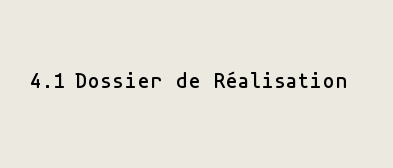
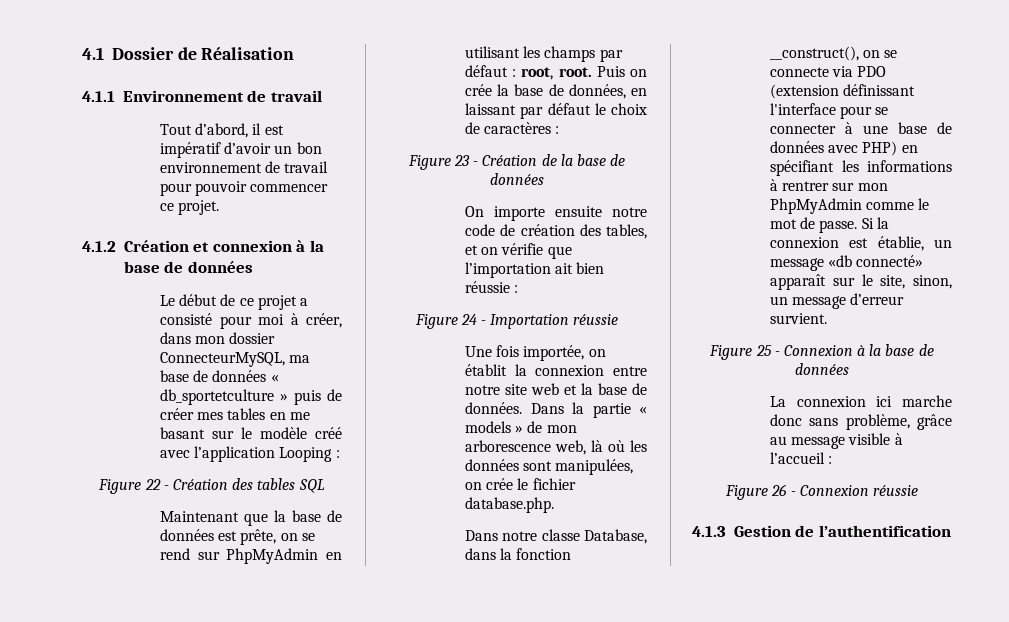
+ 4.1.1 Environnement de travail
+ Tout d’abord, il est impératif d’avoir un bon environnement de travail pour pouvoir commencer ce projet.
+ 4.1.2 Création et connexion à la base de données
+ Le début de ce projet a consisté pour moi à créer, dans mon dossier ConnecteurMySQL, ma base de données « db_sportetculture » puis de créer mes tables en me basant sur le modèle créé avec l’application Looping :
+ Figure 22 - Création des tables SQL
+ Maintenant que la base de données est prête, on se rend sur PhpMyAdmin en utilisant les champs par défaut : root, root. Puis on crée la base de données, en laissant par défaut le choix de caractères :
+ Figure 23 - Création de la base de données
+ On importe ensuite notre code de création des tables, et on vérifie que l’importation ait bien réussie :
+ Figure 24 - Importation réussie
+ Une fois importée, on établit la connexion entre notre site web et la base de données. Dans la partie « models » de mon arborescence web, là où les données sont manipulées, on crée le fichier database.php.
+ Dans notre classe Database, dans la fonction __construct(), on se connecte via PDO (extension définissant l'interface pour se connecter à une base de données avec PHP) en spécifiant les informations à rentrer sur mon PhpMyAdmin comme le mot de passe. Si la connexion est établie, un message «db connecté» apparaît sur le site, sinon, un message d’erreur survient.
+ Figure 25 - Connexion à la base de données
+ La connexion ici marche donc sans problème, grâce au message visible à l’accueil :
+ Figure 26 - Connexion réussie
+ 4.1.3 Gestion de l’authentification

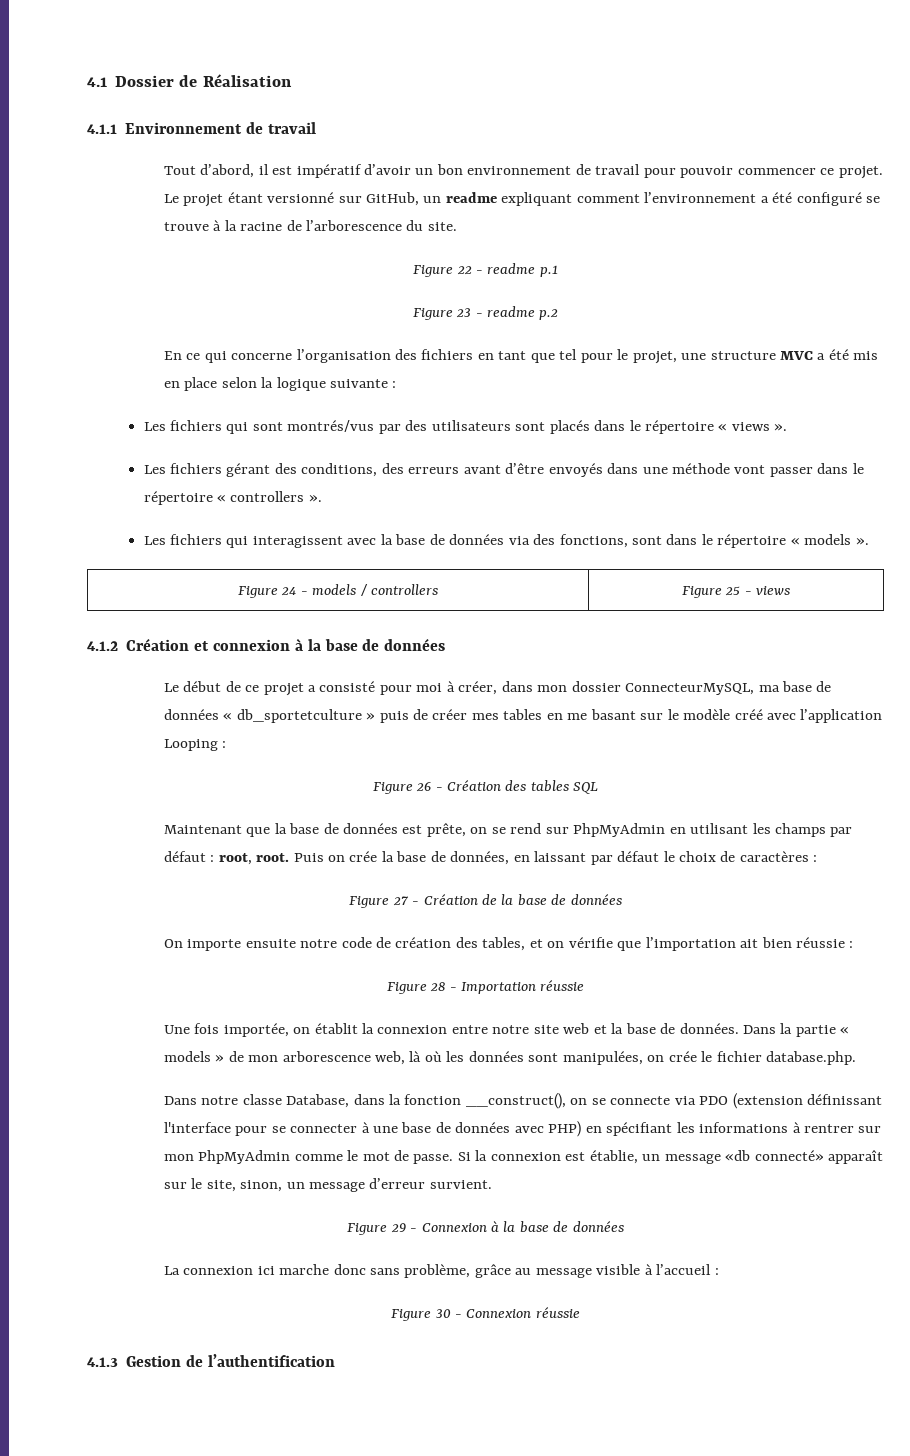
+ Le projet étant versionné sur GitHub, un readme expliquant comment l’environnement a été configuré se trouve à la racine de l’arborescence du site.
+ Figure 22 - readme p.1
+ Figure 23 - readme p.2
+ En ce qui concerne l’organisation des fichiers en tant que tel pour le projet, une structure MVC a été mis en place selon la logique suivante :
+ Les fichiers qui sont montrés/vus par des utilisateurs sont placés dans le répertoire « views ».
+ Les fichiers gérant des conditions, des erreurs avant d’être envoyés dans une méthode vont passer dans le répertoire « controllers ».
+ Les fichiers qui interagissent avec la base de données via des fonctions, sont dans le répertoire « models ».
+ Figure 24 - models / controllers | Figure 25 - views
- Figure 22 - Création des tables SQL
+ Figure 26 - Création des tables SQL
- Figure 23 - Création de la base de données
+ Figure 27 - Création de la base de données
- Figure 24 - Importation réussie
+ Figure 28 - Importation réussie
- Figure 25 - Connexion à la base de données
+ Figure 29 - Connexion à la base de données
- Figure 26 - Connexion réussie
+ Figure 30 - Connexion réussie

